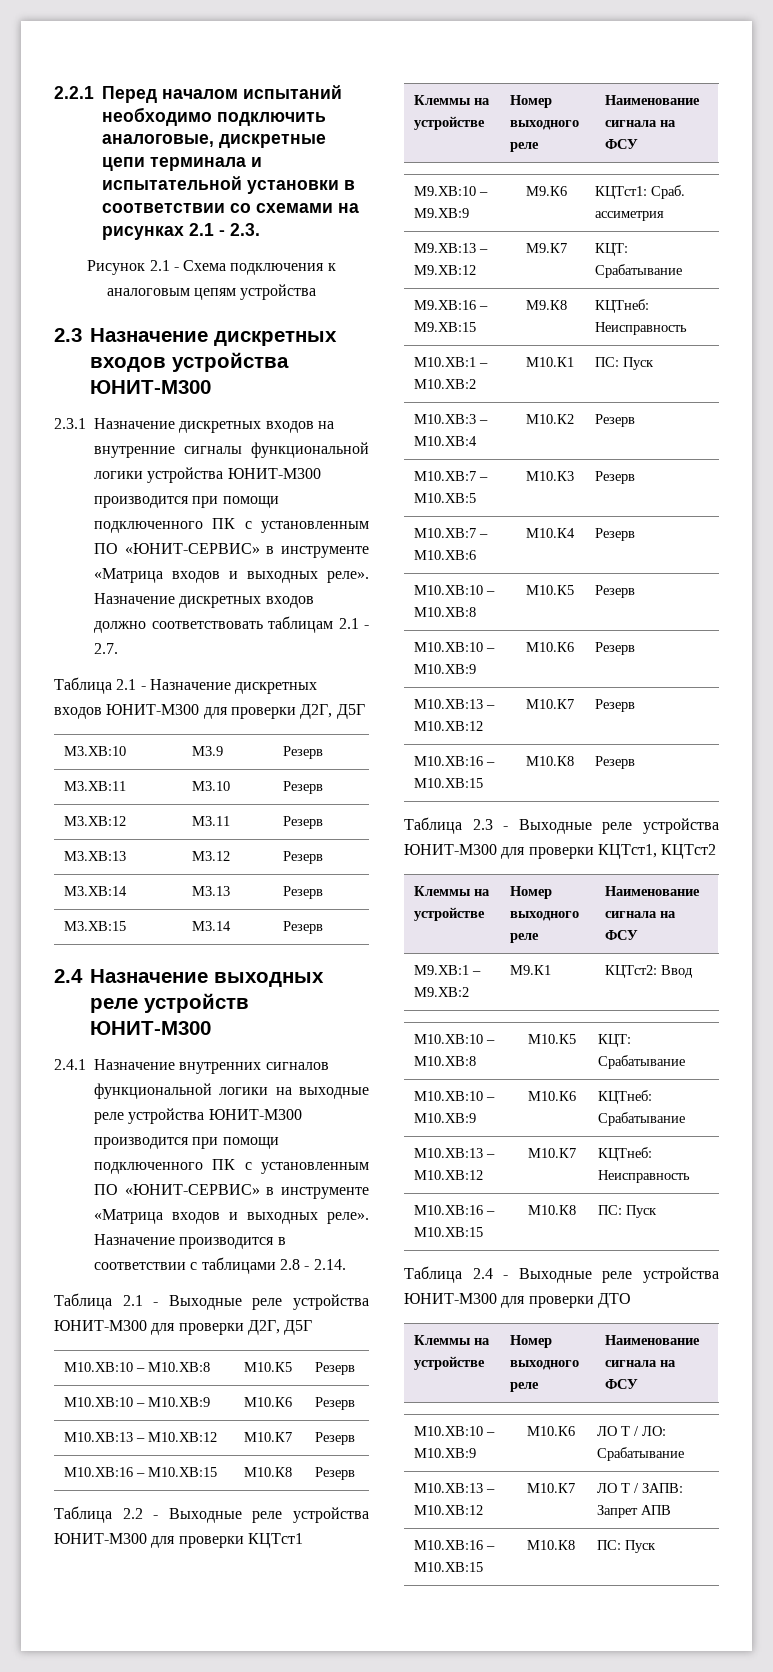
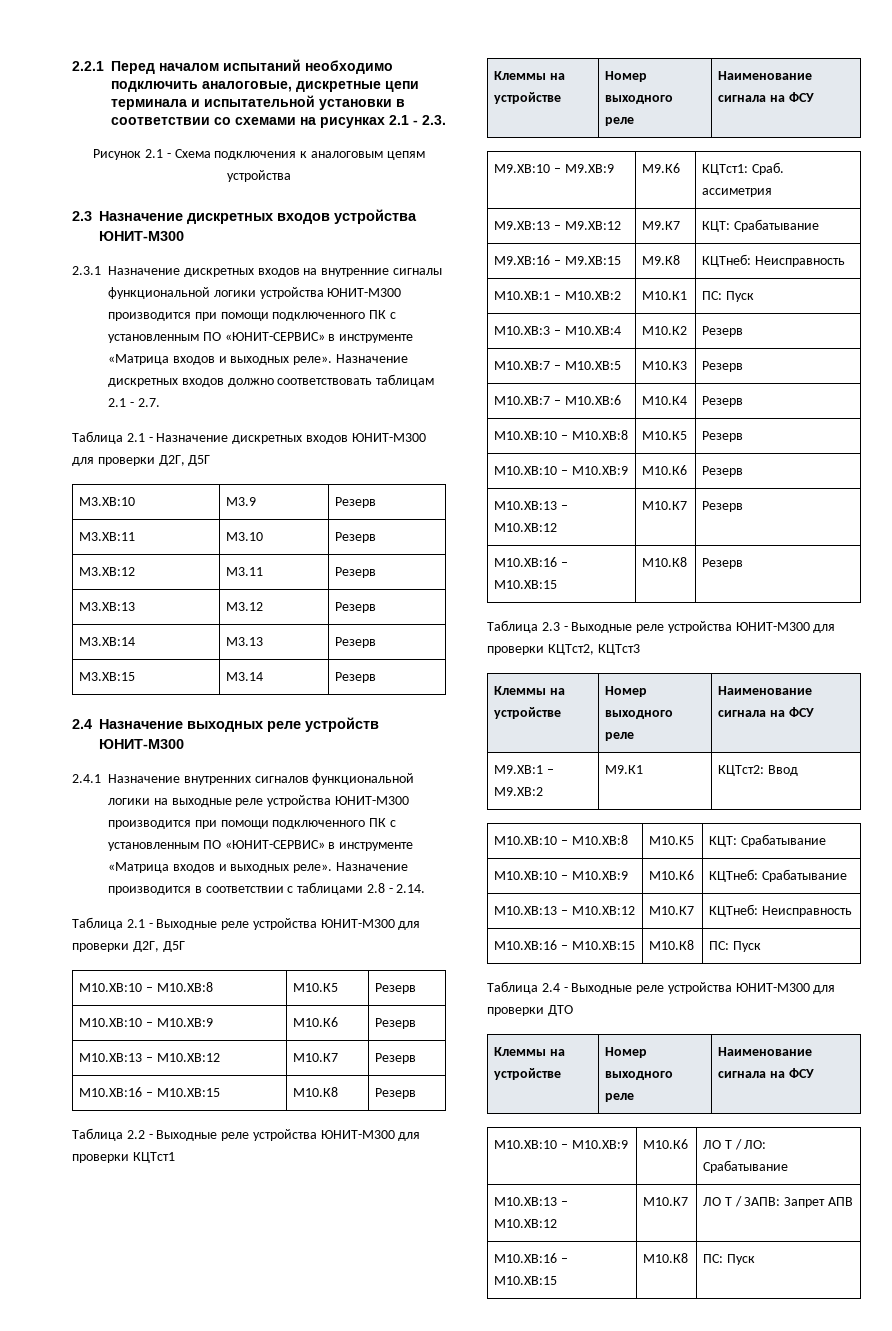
- Таблица 2.3 - Выходные реле устройства ЮНИТ-М300 для проверки КЦТст1, КЦТст2
+ Таблица 2.3 - Выходные реле устройства ЮНИТ-М300 для проверки КЦТст2, КЦТст3

